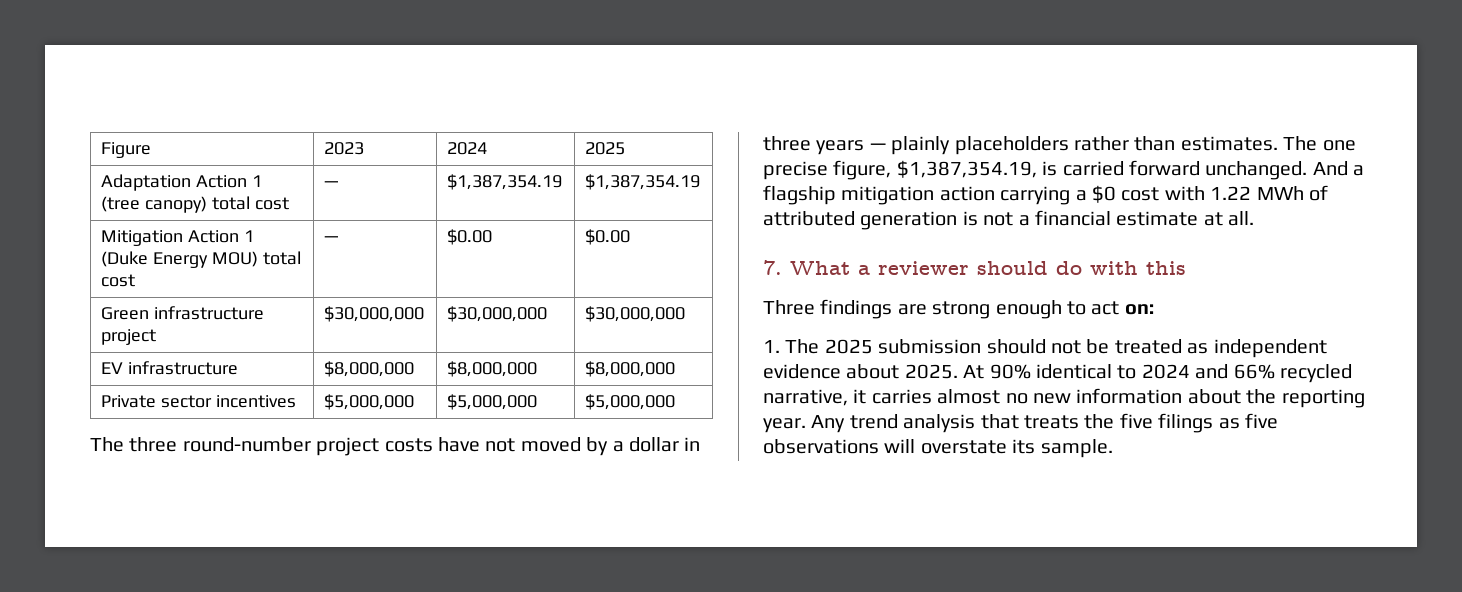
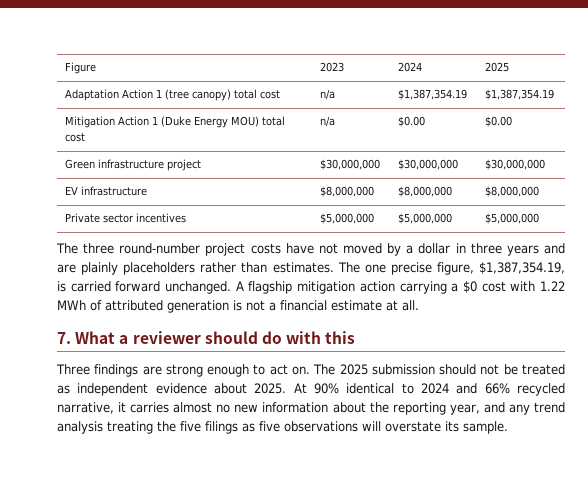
- Adaptation Action 1 (tree canopy) total cost | — | $1,387,354.19 | $1,387,354.19
+ Adaptation Action 1 (tree canopy) total cost | n/a | $1,387,354.19 | $1,387,354.19
- Mitigation Action 1 (Duke Energy MOU) total cost | — | $0.00 | $0.00
+ Mitigation Action 1 (Duke Energy MOU) total cost | n/a | $0.00 | $0.00
- The three round-number project costs have not moved by a dollar in three years — plainly placeholders rather than estimates.
+ The three round-number project costs have not moved by a dollar in three years and are plainly placeholders rather than estimates.
- And a flagship mitigation action carrying a $0 cost with 1.22 MWh of attributed generation is not a financial estimate at all.
+ A flagship mitigation action carrying a $0 cost with 1.22 MWh of attributed generation is not a financial estimate at all.
- Three findings are strong enough to act on:
- 1. The 2025 submission should not be treated as independent evidence about 2025.
+ Three findings are strong enough to act on. The 2025 submission should not be treated as independent evidence about 2025.
- At 90% identical to 2024 and 66% recycled narrative, it carries almost no new information about the reporting year. Any trend analysis that treats the five filings as five observations will overstate its sample.
+ At 90% identical to 2024 and 66% recycled narrative, it carries almost no new information about the reporting year, and any trend analysis treating the five filings as five observations will overstate its sample.

